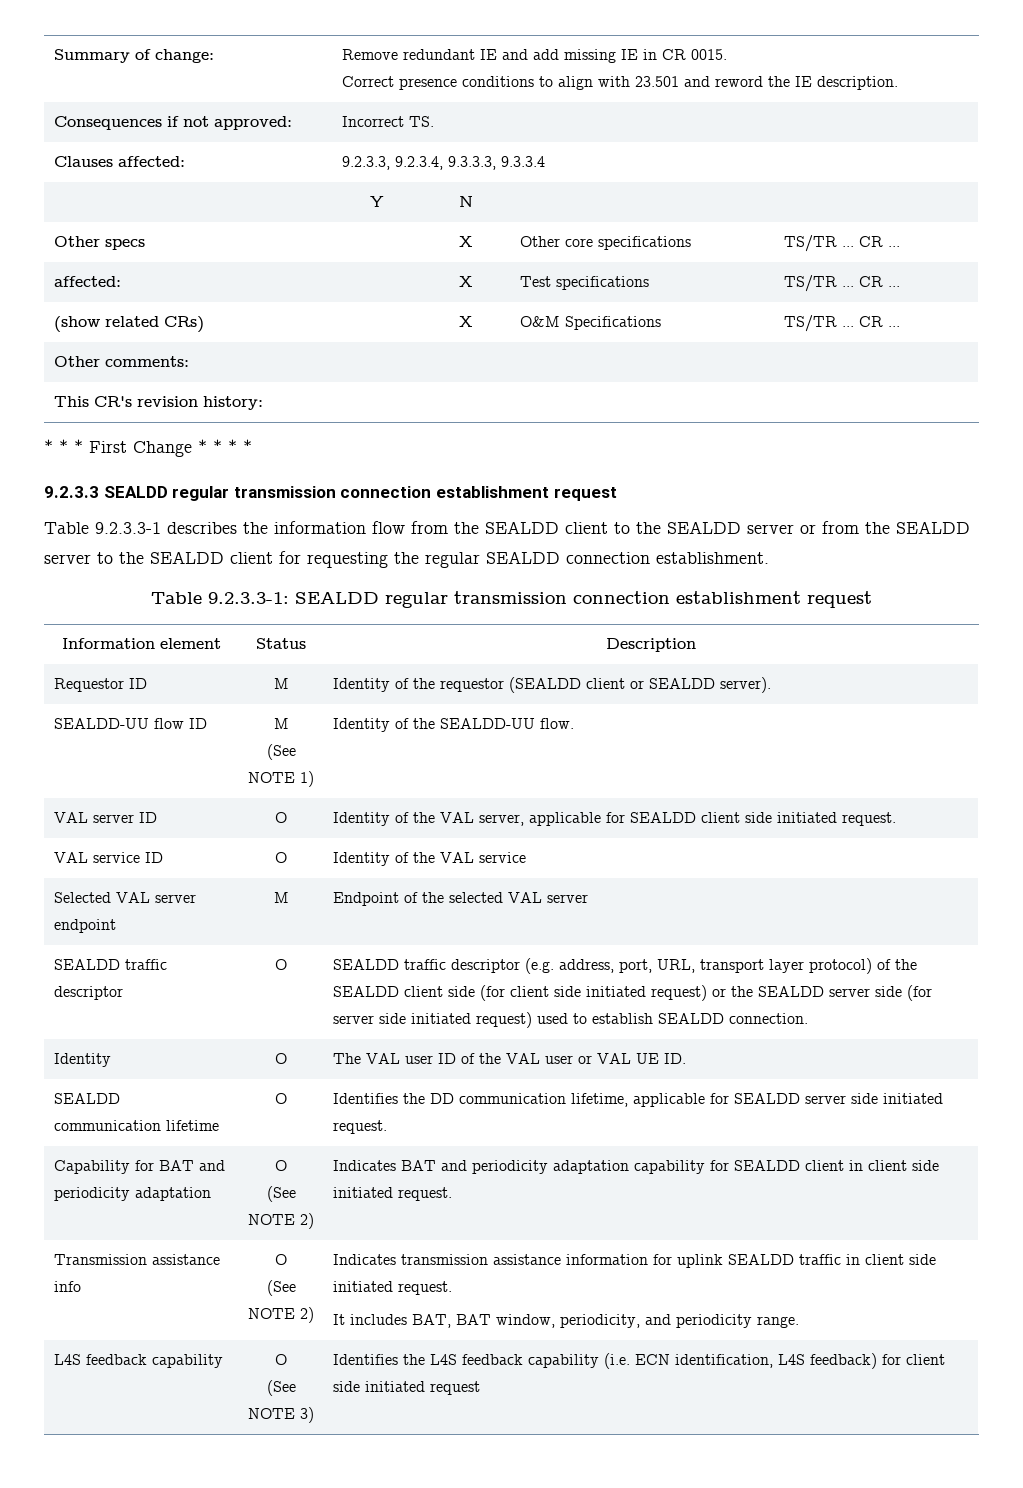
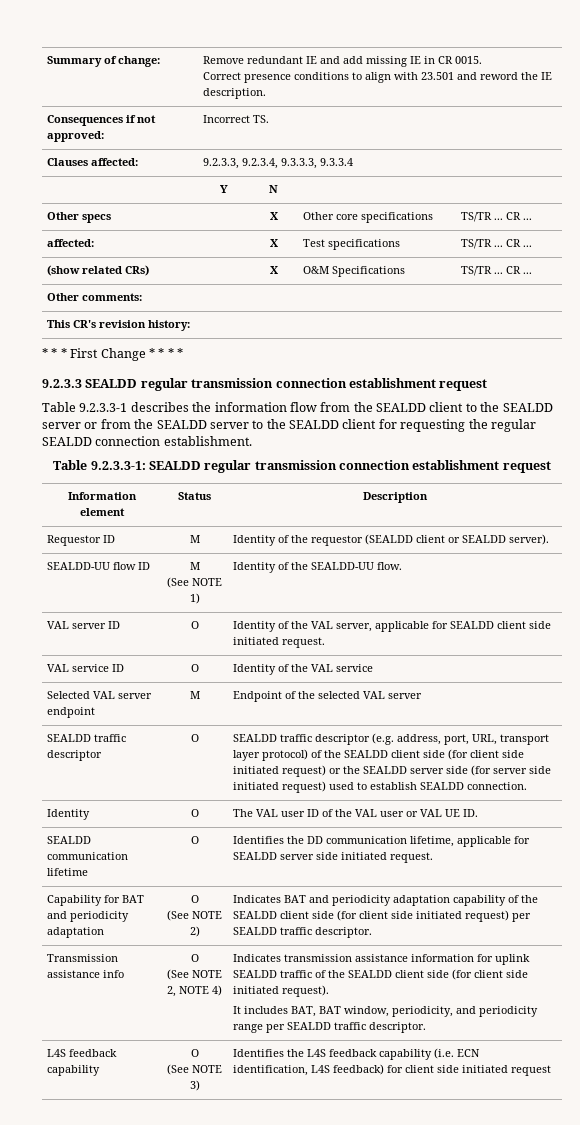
  Capability for BAT and periodicity adaptation | O
- (See NOTE 2) | Indicates BAT and periodicity adaptation capability for SEALDD client in client side initiated request.
+ (See NOTE 2) | Indicates BAT and periodicity adaptation capability of the SEALDD client side (for client side initiated request) per SEALDD traffic descriptor.
  Transmission assistance info | O
- (See NOTE 2) | Indicates transmission assistance information for uplink SEALDD traffic in client side initiated request.
- It includes BAT, BAT window, periodicity, and periodicity range.
+ (See NOTE 2, NOTE 4) | Indicates transmission assistance information for uplink SEALDD traffic of the SEALDD client side (for client side initiated request).
+ It includes BAT, BAT window, periodicity, and periodicity range per SEALDD traffic descriptor.

